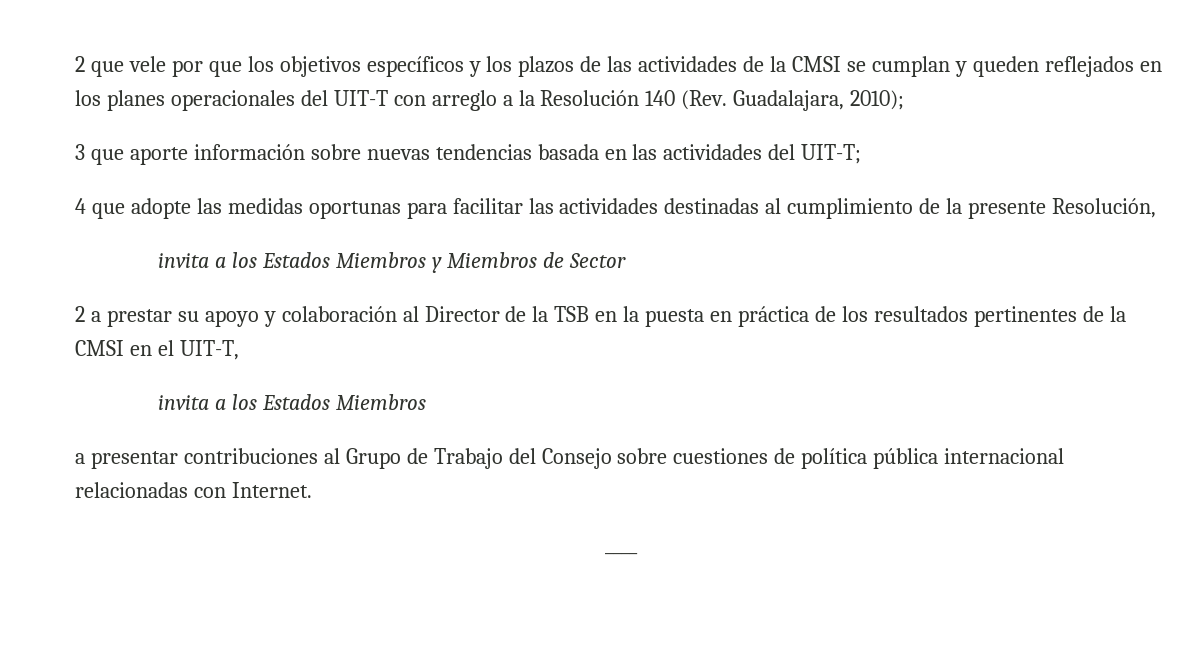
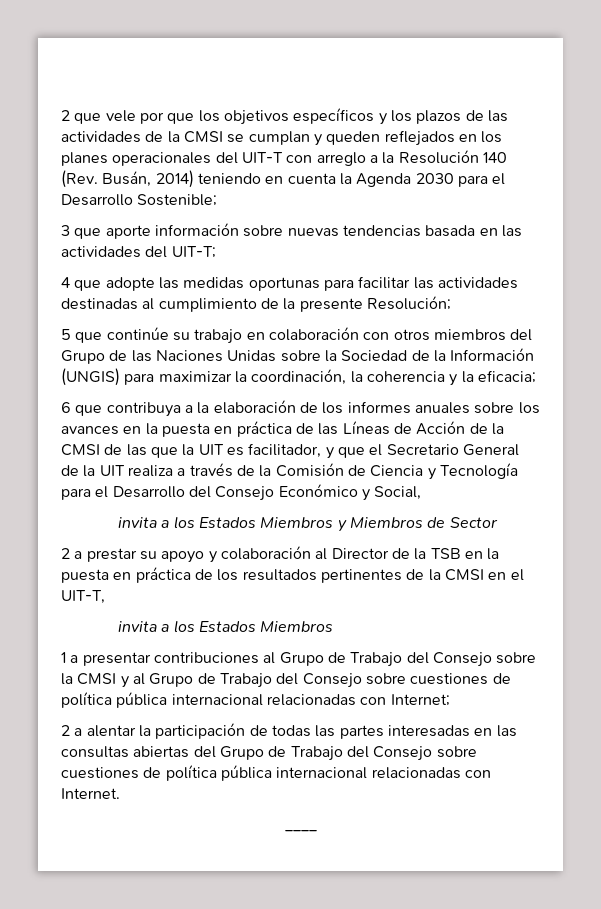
- 2 que vele por que los objetivos específicos y los plazos de las actividades de la CMSI se cumplan y queden reflejados en los planes operacionales del UIT-T con arreglo a la Resolución 140 (Rev. Guadalajara, 2010);
+ 2 que vele por que los objetivos específicos y los plazos de las actividades de la CMSI se cumplan y queden reflejados en los planes operacionales del UIT-T con arreglo a la Resolución 140 (Rev. Busán, 2014) teniendo en cuenta la Agenda 2030 para el Desarrollo Sostenible;
- 4 que adopte las medidas oportunas para facilitar las actividades destinadas al cumplimiento de la presente Resolución,
+ 4 que adopte las medidas oportunas para facilitar las actividades destinadas al cumplimiento de la presente Resolución;
+ 5 que continúe su trabajo en colaboración con otros miembros del Grupo de las Naciones Unidas sobre la Sociedad de la Información (UNGIS) para maximizar la coordinación, la coherencia y la eficacia;
+ 6 que contribuya a la elaboración de los informes anuales sobre los avances en la puesta en práctica de las Líneas de Acción de la CMSI de las que la UIT es facilitador, y que el Secretario General de la UIT realiza a través de la Comisión de Ciencia y Tecnología para el Desarrollo del Consejo Económico y Social,
- a presentar contribuciones al Grupo de Trabajo del Consejo sobre cuestiones de política pública internacional relacionadas con Internet.
+ 1 a presentar contribuciones al Grupo de Trabajo del Consejo sobre la CMSI y al Grupo de Trabajo del Consejo sobre cuestiones de política pública internacional relacionadas con Internet;
+ 2 a alentar la participación de todas las partes interesadas en las consultas abiertas del Grupo de Trabajo del Consejo sobre cuestiones de política pública internacional relacionadas con Internet.

